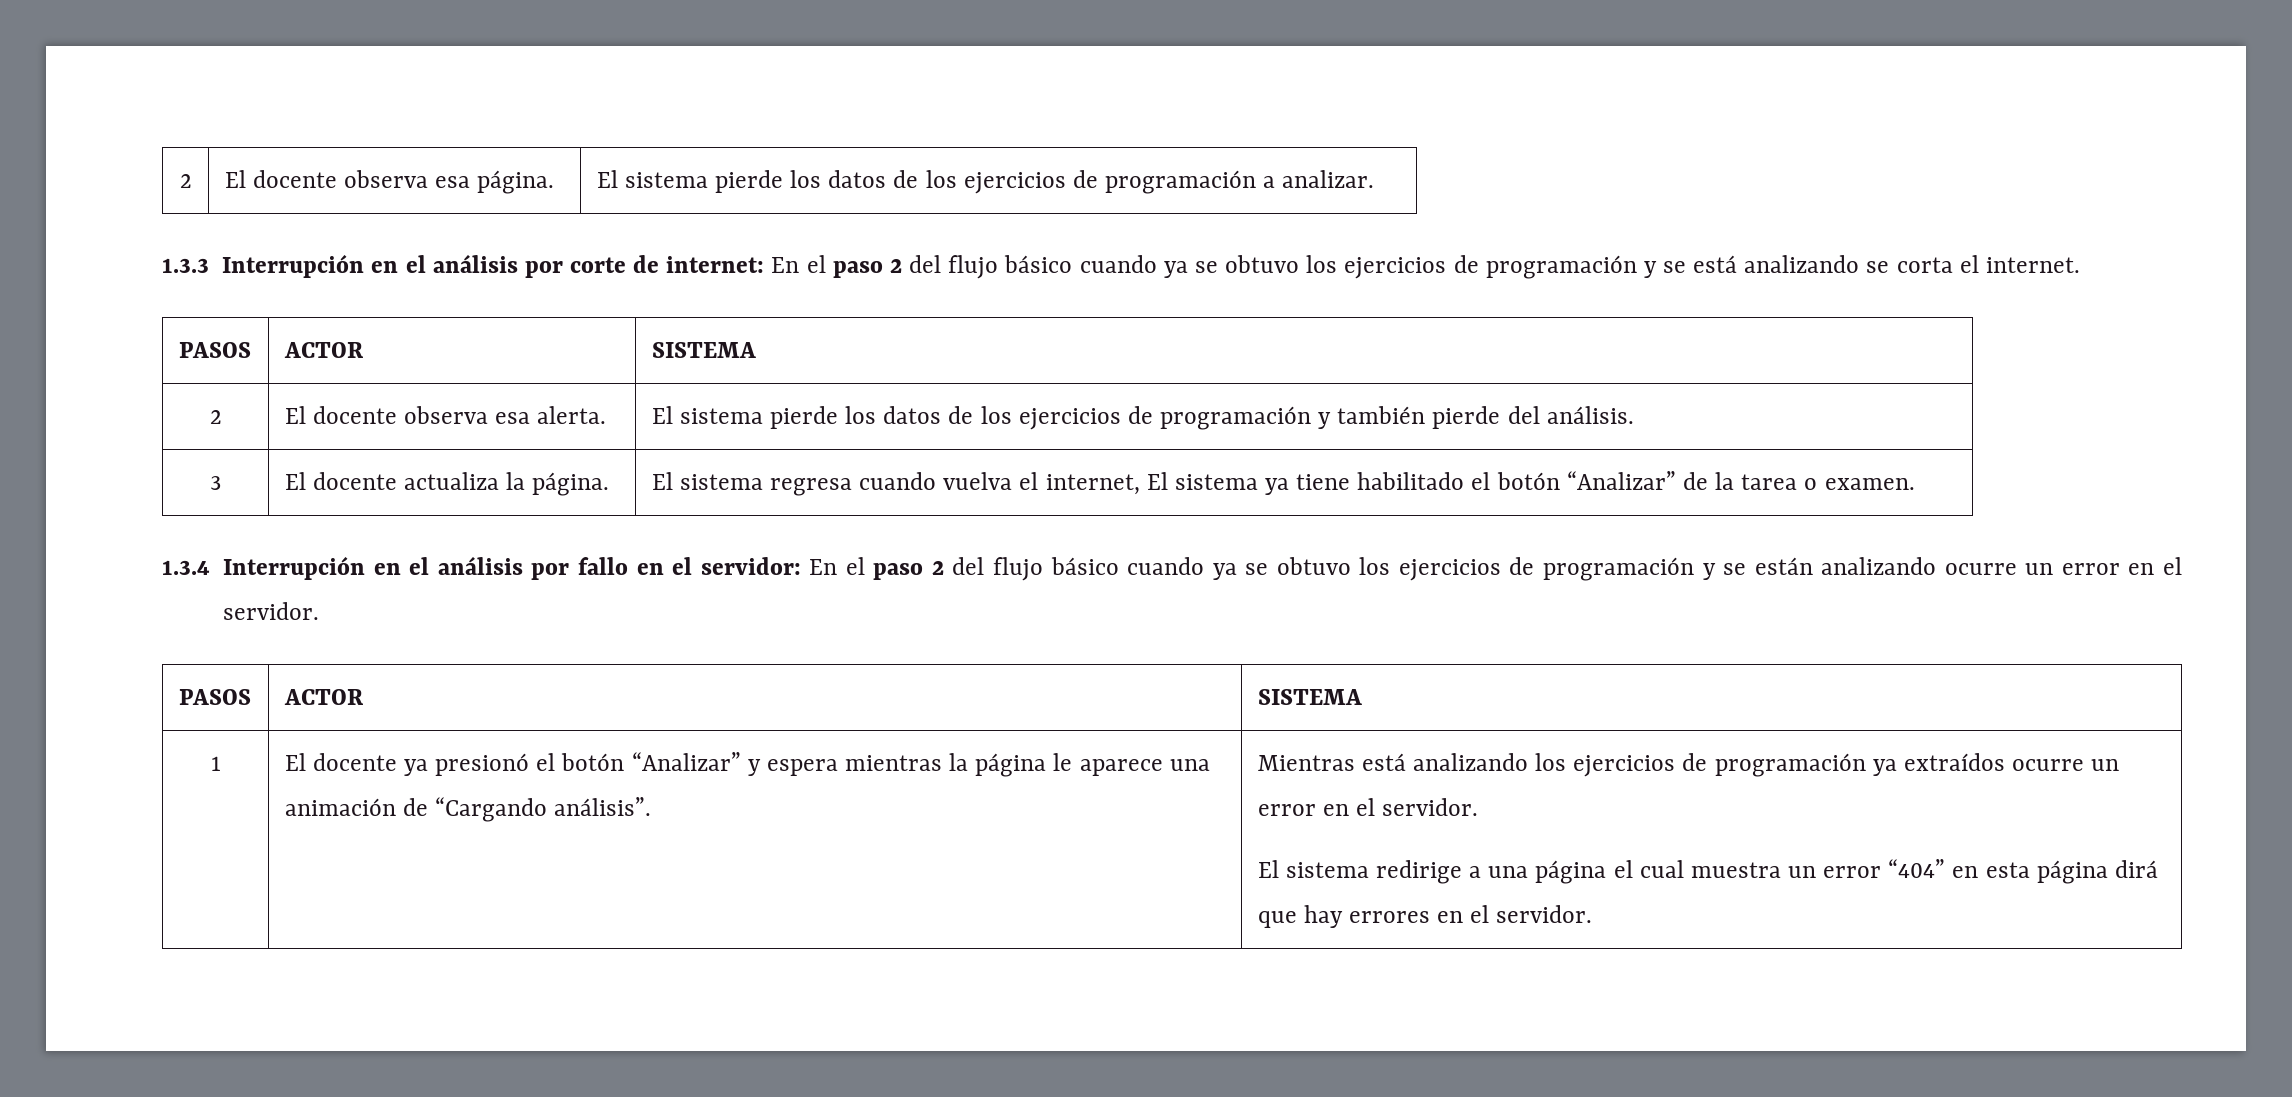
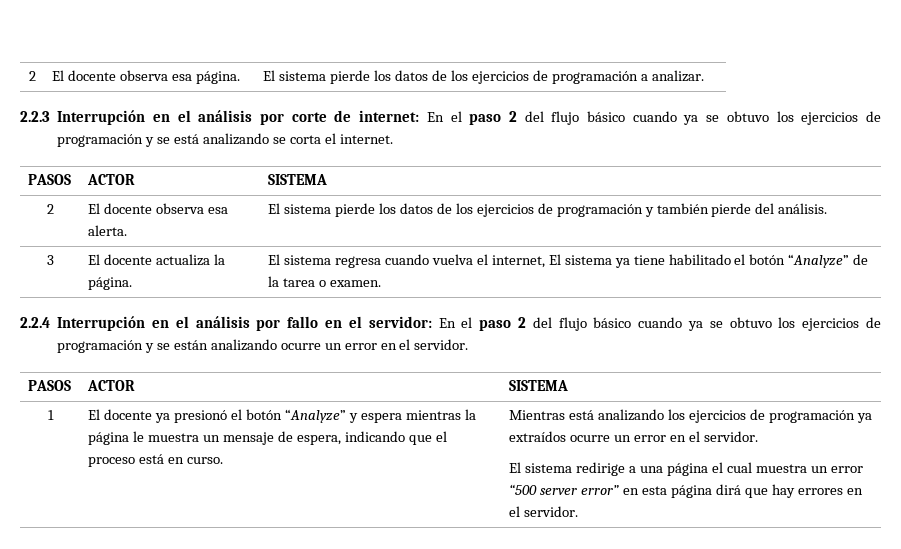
- 1.3.3 Interrupción en el análisis por corte de internet: En el paso 2 del flujo básico cuando ya se obtuvo los ejercicios de programación y se está analizando se corta el internet.
+ 2.2.3 Interrupción en el análisis por corte de internet: En el paso 2 del flujo básico cuando ya se obtuvo los ejercicios de programación y se está analizando se corta el internet.
- 3 | El docente actualiza la página. | El sistema regresa cuando vuelva el internet, El sistema ya tiene habilitado el botón “Analizar” de la tarea o examen.
+ 3 | El docente actualiza la página. | El sistema regresa cuando vuelva el internet, El sistema ya tiene habilitado el botón “Analyze” de la tarea o examen.
- 1.3.4 Interrupción en el análisis por fallo en el servidor: En el paso 2 del flujo básico cuando ya se obtuvo los ejercicios de programación y se están analizando ocurre un error en el servidor.
+ 2.2.4 Interrupción en el análisis por fallo en el servidor: En el paso 2 del flujo básico cuando ya se obtuvo los ejercicios de programación y se están analizando ocurre un error en el servidor.
- El docente ya presionó el botón “Analizar” y espera mientras la página le aparece una animación de “Cargando análisis”.
+ El docente ya presionó el botón “Analyze” y espera mientras la página le muestra un mensaje de espera, indicando que el proceso está en curso.
- El sistema redirige a una página el cual muestra un error “404” en esta página dirá que hay errores en el servidor.
+ El sistema redirige a una página el cual muestra un error “500 server error” en esta página dirá que hay errores en el servidor.

